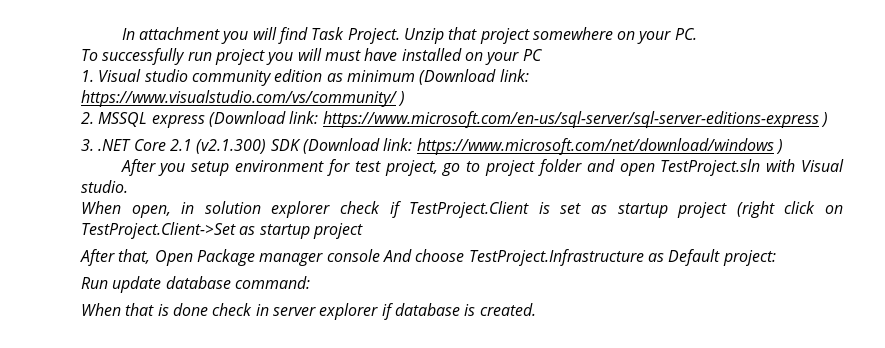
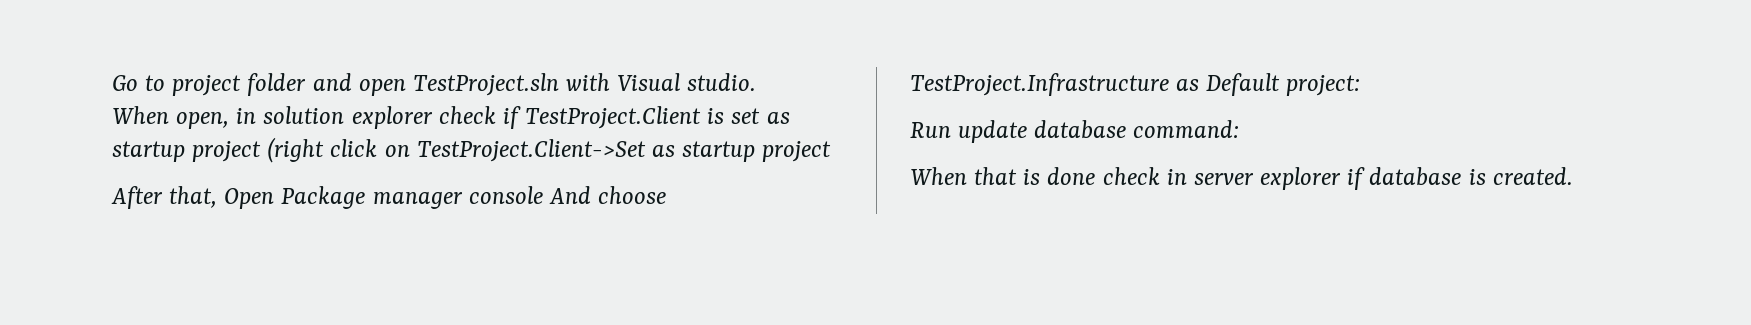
- In attachment you will find Task Project. Unzip that project somewhere on your PC.
- To successfully run project you will must have installed on your PC
- 1. Visual studio community edition as minimum (Download link: https://www.visualstudio.com/vs/community/ )
- 2. MSSQL express (Download link: https://www.microsoft.com/en-us/sql-server/sql-server-editions-express )
- 3. .NET Core 2.1 (v2.1.300) SDK (Download link: https://www.microsoft.com/net/download/windows )
- After you setup environment for test project, go to project folder and open TestProject.sln with Visual studio.
+ Go to project folder and open TestProject.sln with Visual studio.

